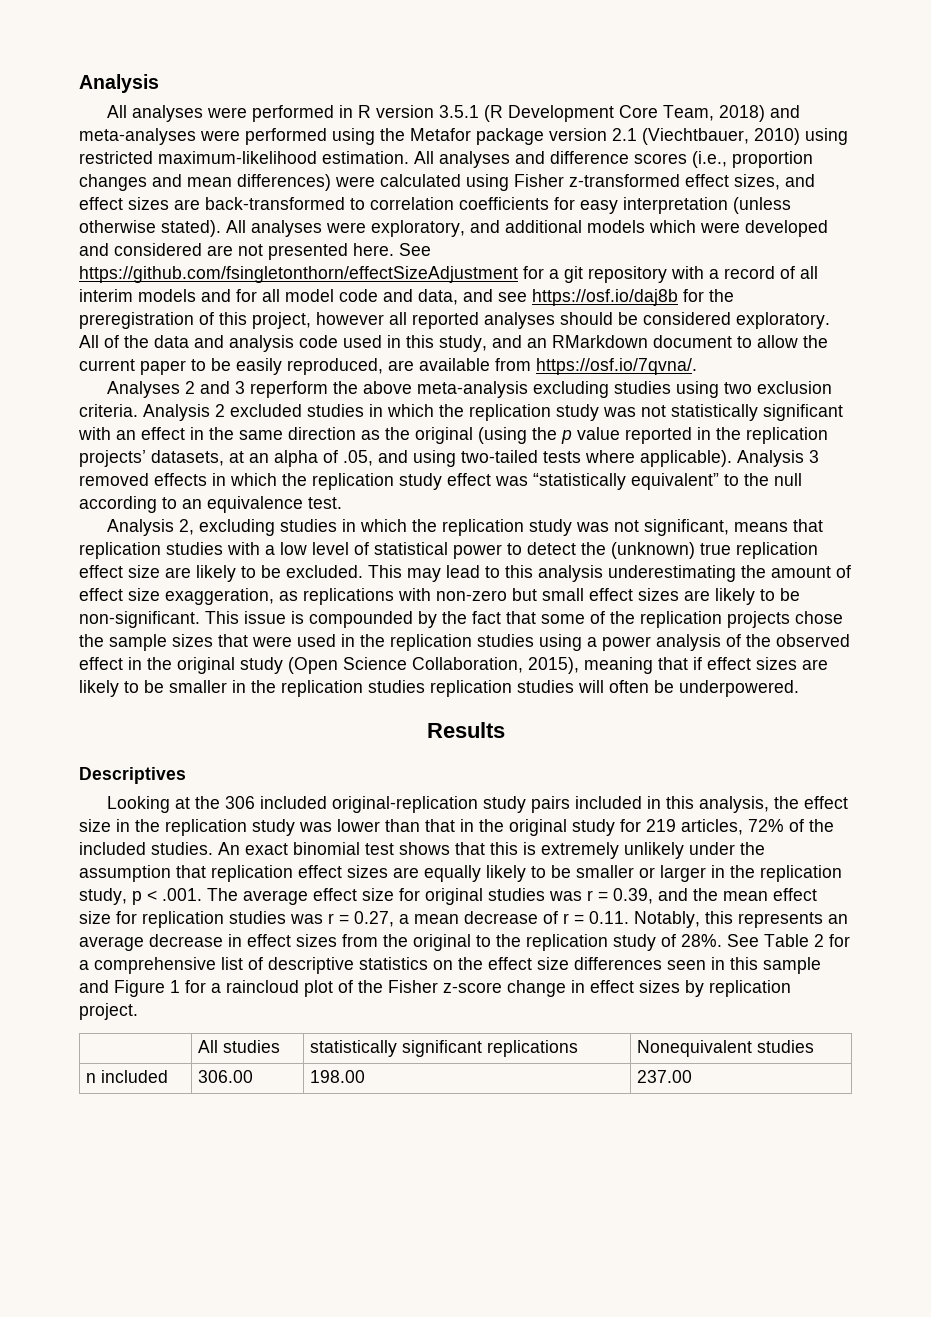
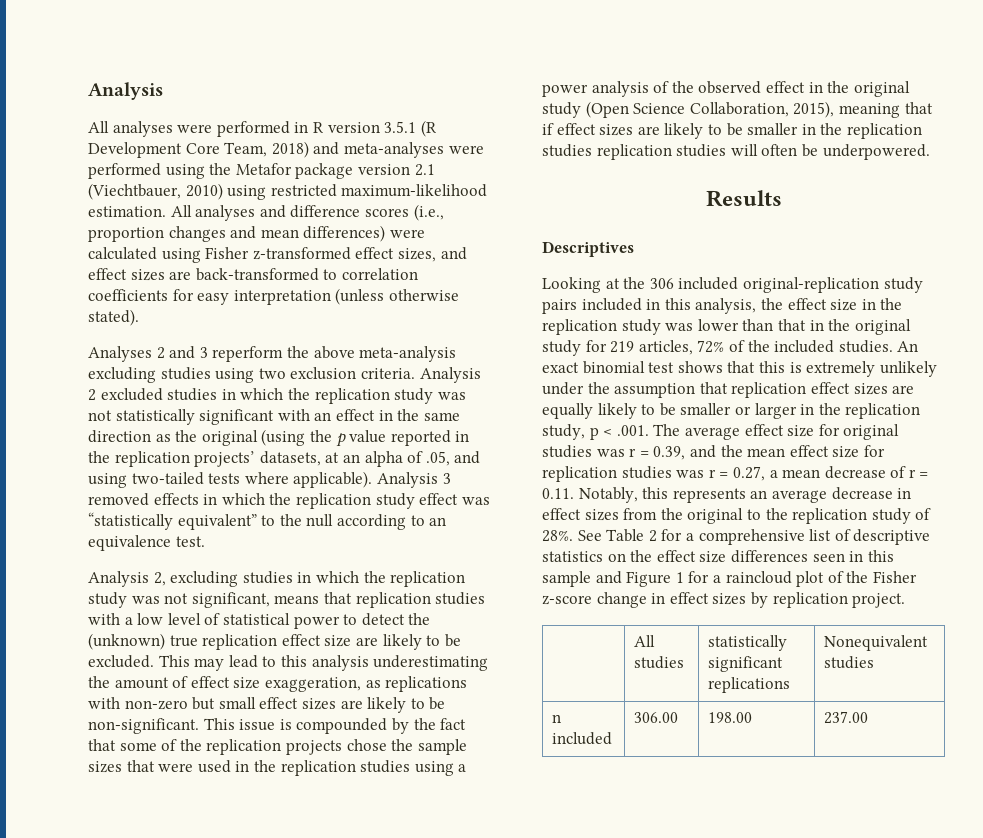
- All analyses were exploratory, and additional models which were developed and considered are not presented here. See https://github.com/fsingletonthorn/effectSizeAdjustment for a git repository with a record of all interim models and for all model code and data, and see https://osf.io/daj8b for the preregistration of this project, however all reported analyses should be considered exploratory. All of the data and analysis code used in this study, and an RMarkdown document to allow the current paper to be easily reproduced, are available from https://osf.io/7qvna/.

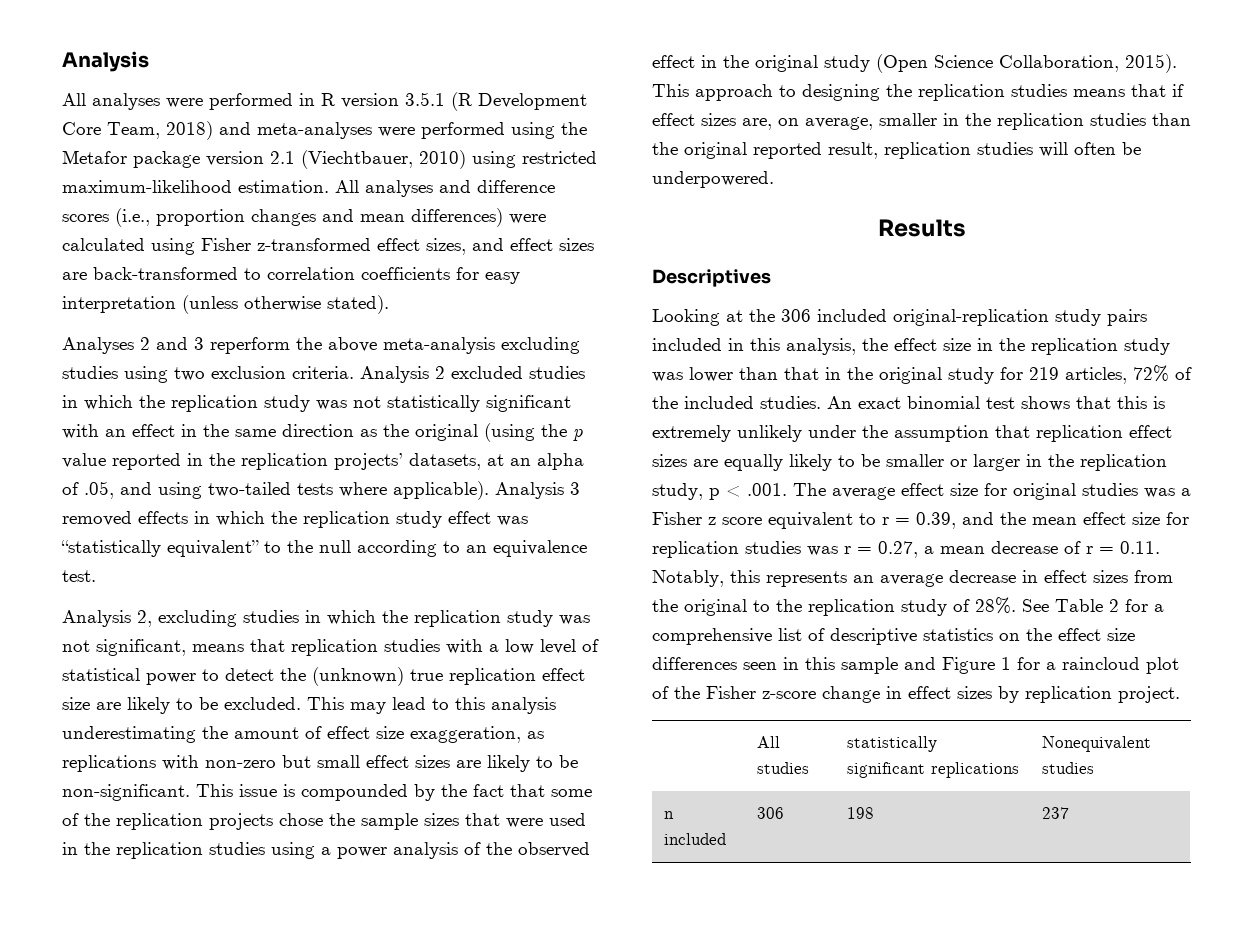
- This issue is compounded by the fact that some of the replication projects chose the sample sizes that were used in the replication studies using a power analysis of the observed effect in the original study (Open Science Collaboration, 2015), meaning that if effect sizes are likely to be smaller in the replication studies replication studies will often be underpowered.
+ This issue is compounded by the fact that some of the replication projects chose the sample sizes that were used in the replication studies using a power analysis of the observed effect in the original study (Open Science Collaboration, 2015). This approach to designing the replication studies means that if effect sizes are, on average, smaller in the replication studies than the original reported result, replication studies will often be underpowered.
- An exact binomial test shows that this is extremely unlikely under the assumption that replication effect sizes are equally likely to be smaller or larger in the replication study, p < .001. The average effect size for original studies was r = 0.39, and the mean effect size for replication studies was r = 0.27, a mean decrease of r = 0.11. Notably, this represents an average decrease in effect sizes from the original to the replication study of 28%.
+ An exact binomial test shows that this is extremely unlikely under the assumption that replication effect sizes are equally likely to be smaller or larger in the replication study, p < .001. The average effect size for original studies was a Fisher z score equivalent to r = 0.39, and the mean effect size for replication studies was r = 0.27, a mean decrease of r = 0.11. Notably, this represents an average decrease in effect sizes from the original to the replication study of 28%.
- n included | 306.00 | 198.00 | 237.00
+ n included | 306 | 198 | 237

